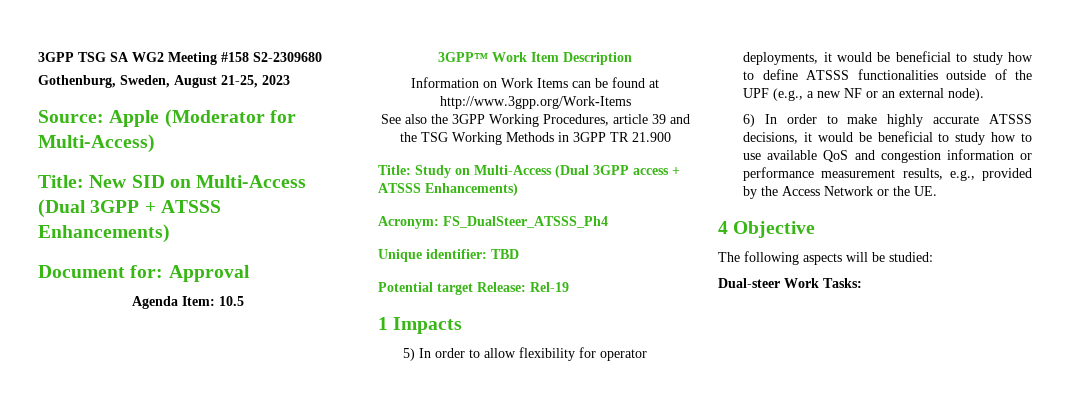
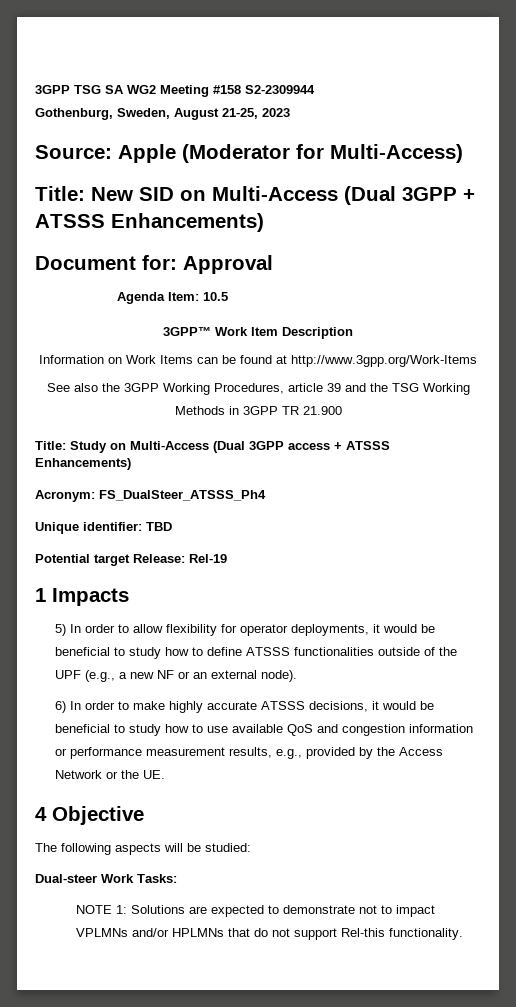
- 3GPP TSG SA WG2 Meeting #158 S2-2309680
+ 3GPP TSG SA WG2 Meeting #158 S2-2309944
+ NOTE 1: Solutions are expected to demonstrate not to impact VPLMNs and/or HPLMNs that do not support Rel-this functionality.

